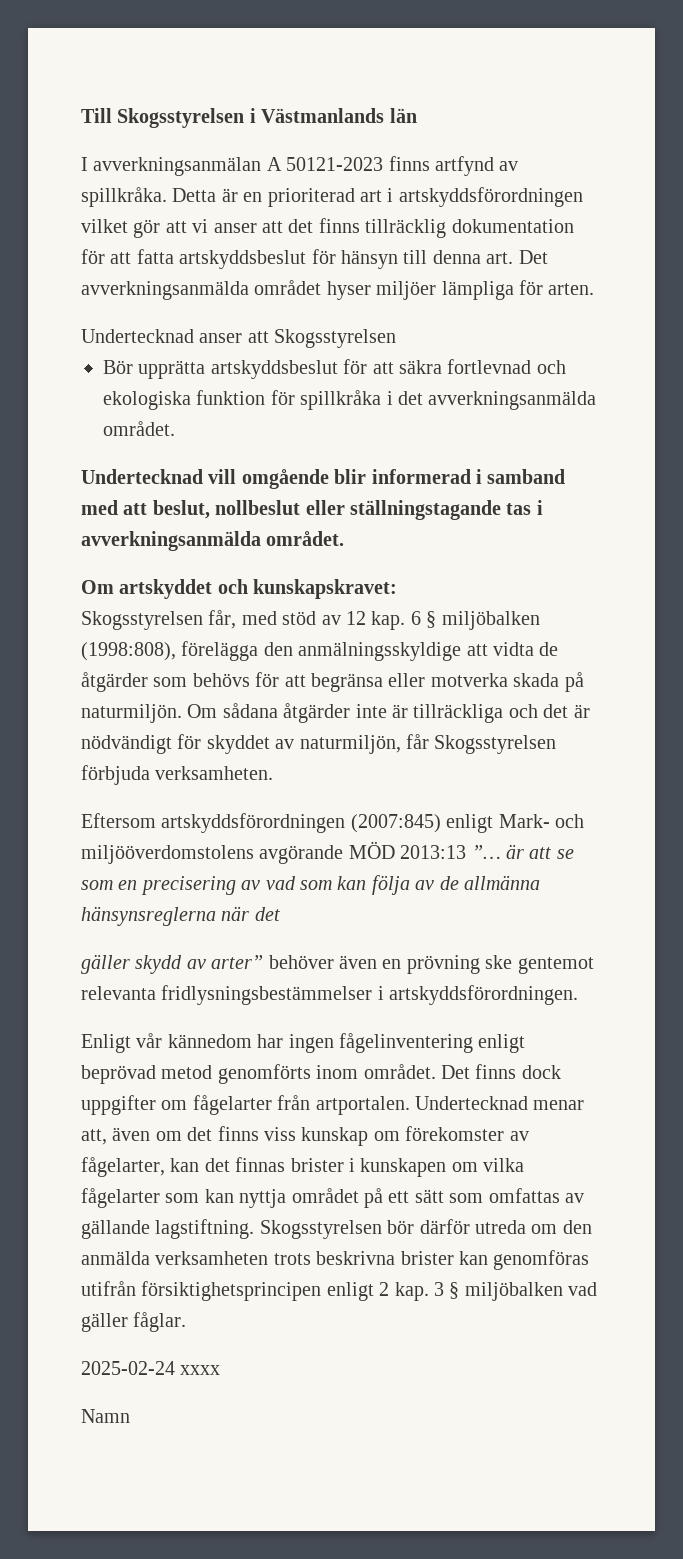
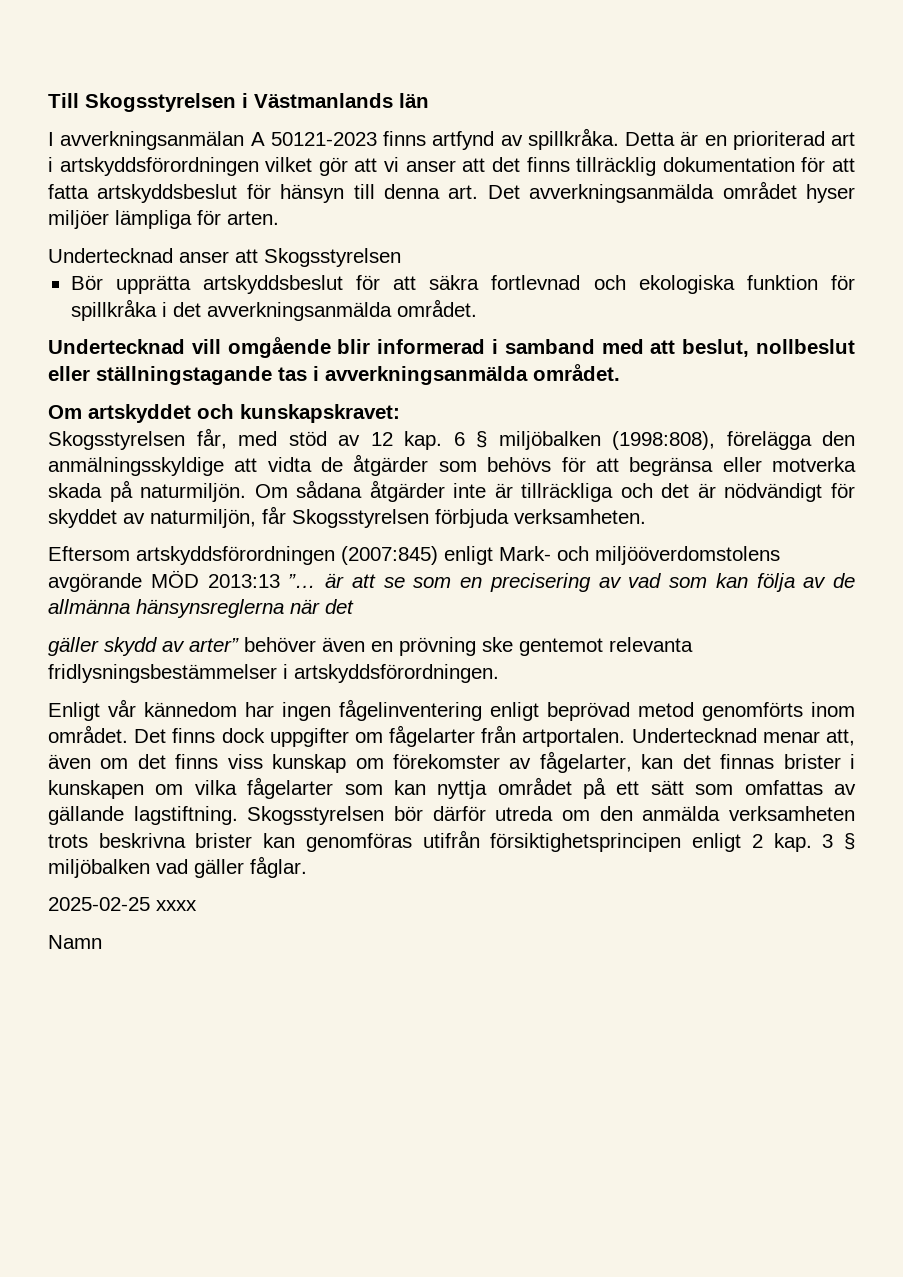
- 2025-02-24 xxxx
+ 2025-02-25 xxxx

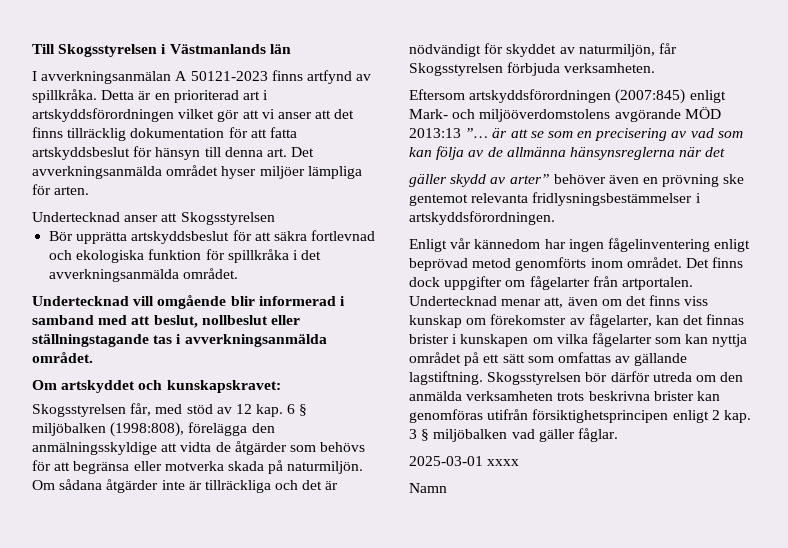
- 2025-02-25 xxxx
+ 2025-03-01 xxxx

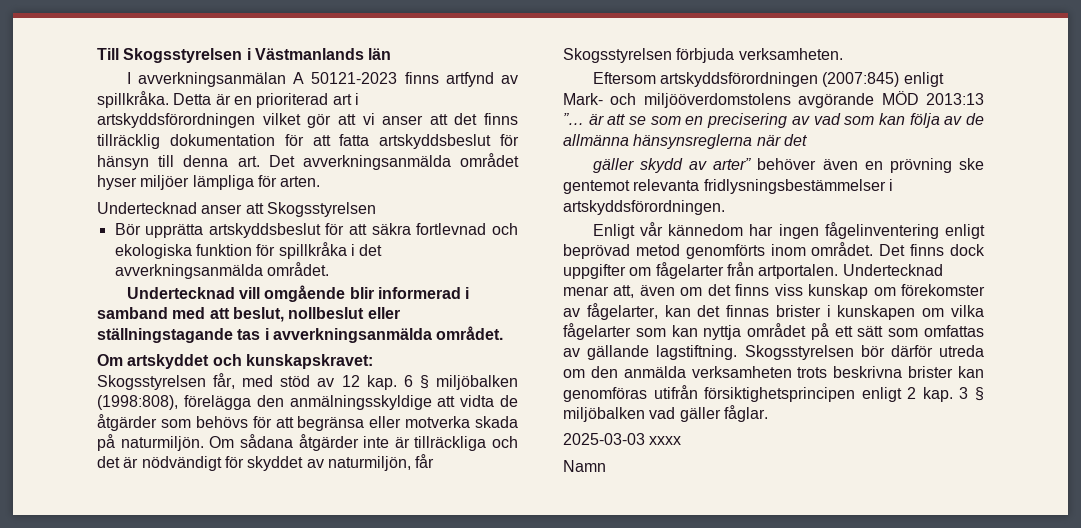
- 2025-03-01 xxxx
+ 2025-03-03 xxxx

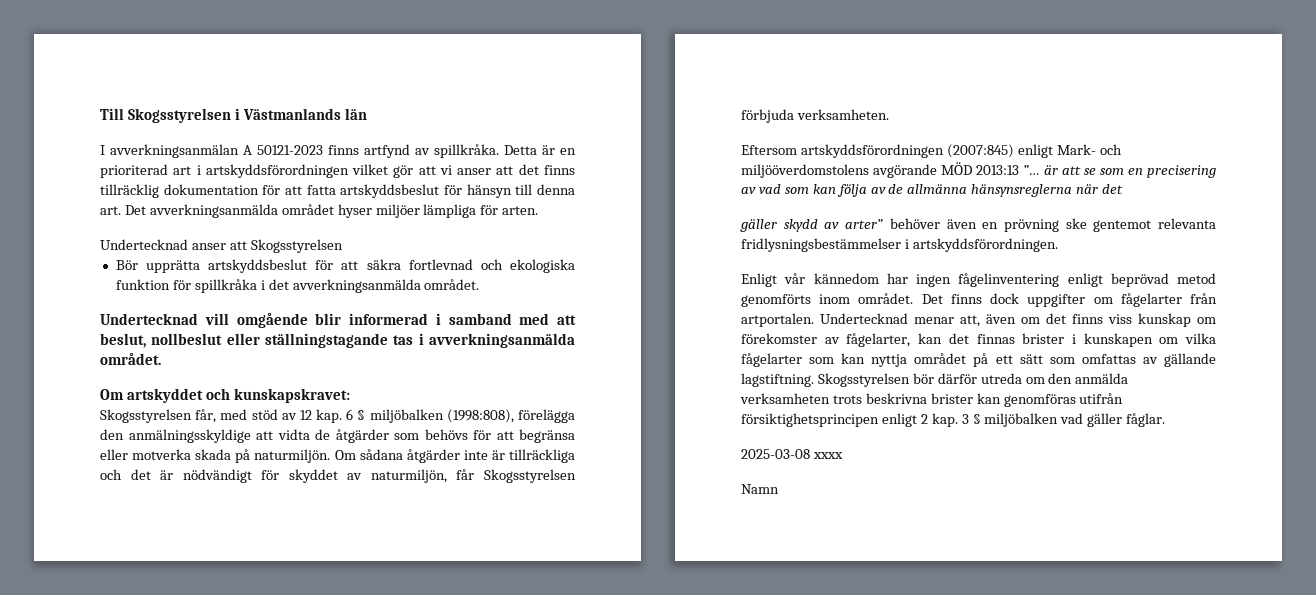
- 2025-03-03 xxxx
+ 2025-03-08 xxxx

